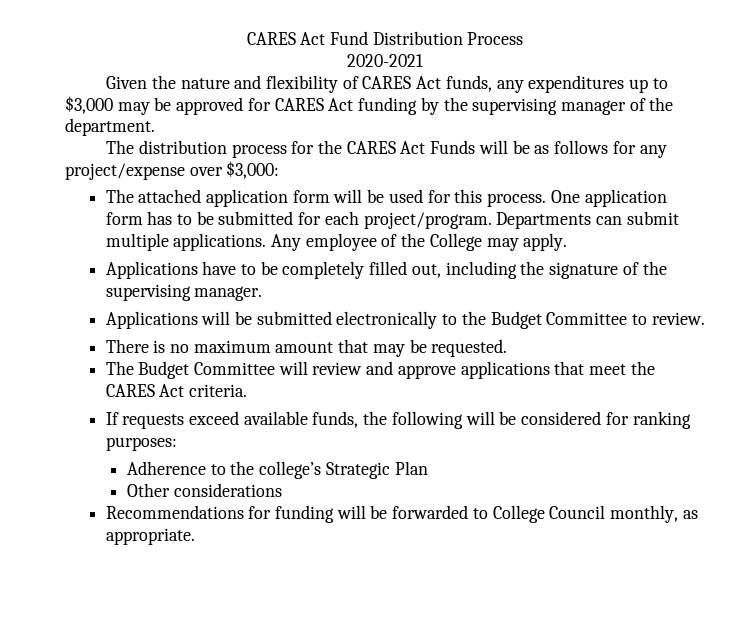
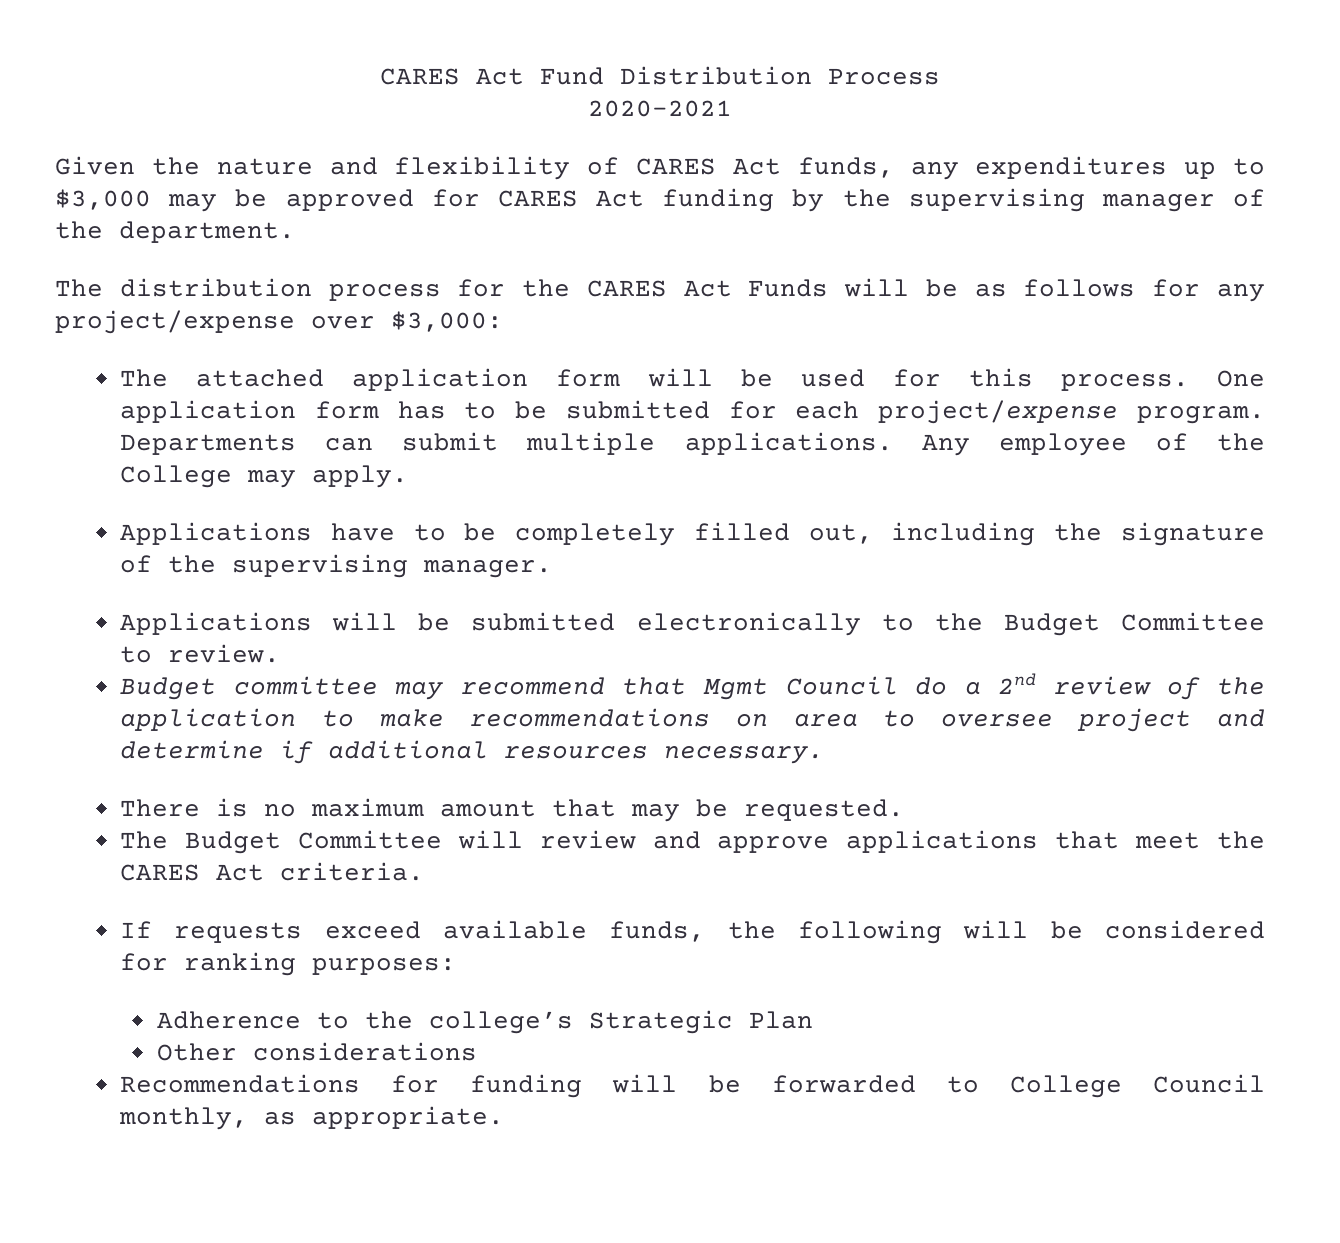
- One application form has to be submitted for each project/program.
+ One application form has to be submitted for each project/expense program.
+ Budget committee may recommend that Mgmt Council do a 2nd review of the application to make recommendations on area to oversee project and determine if additional resources necessary.

